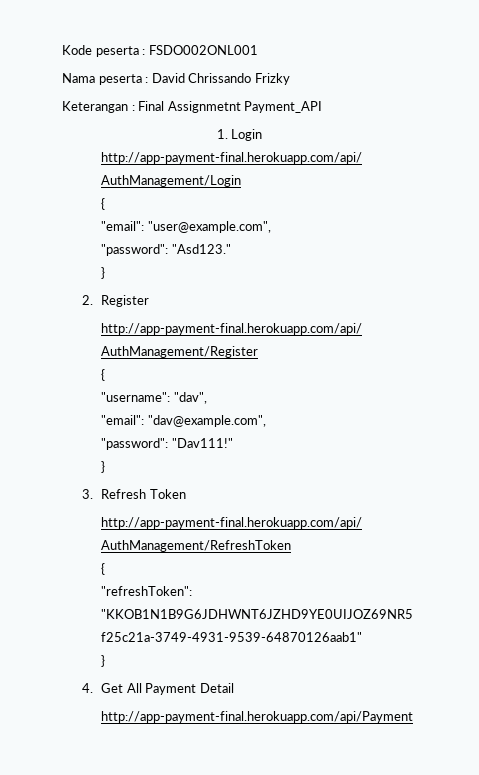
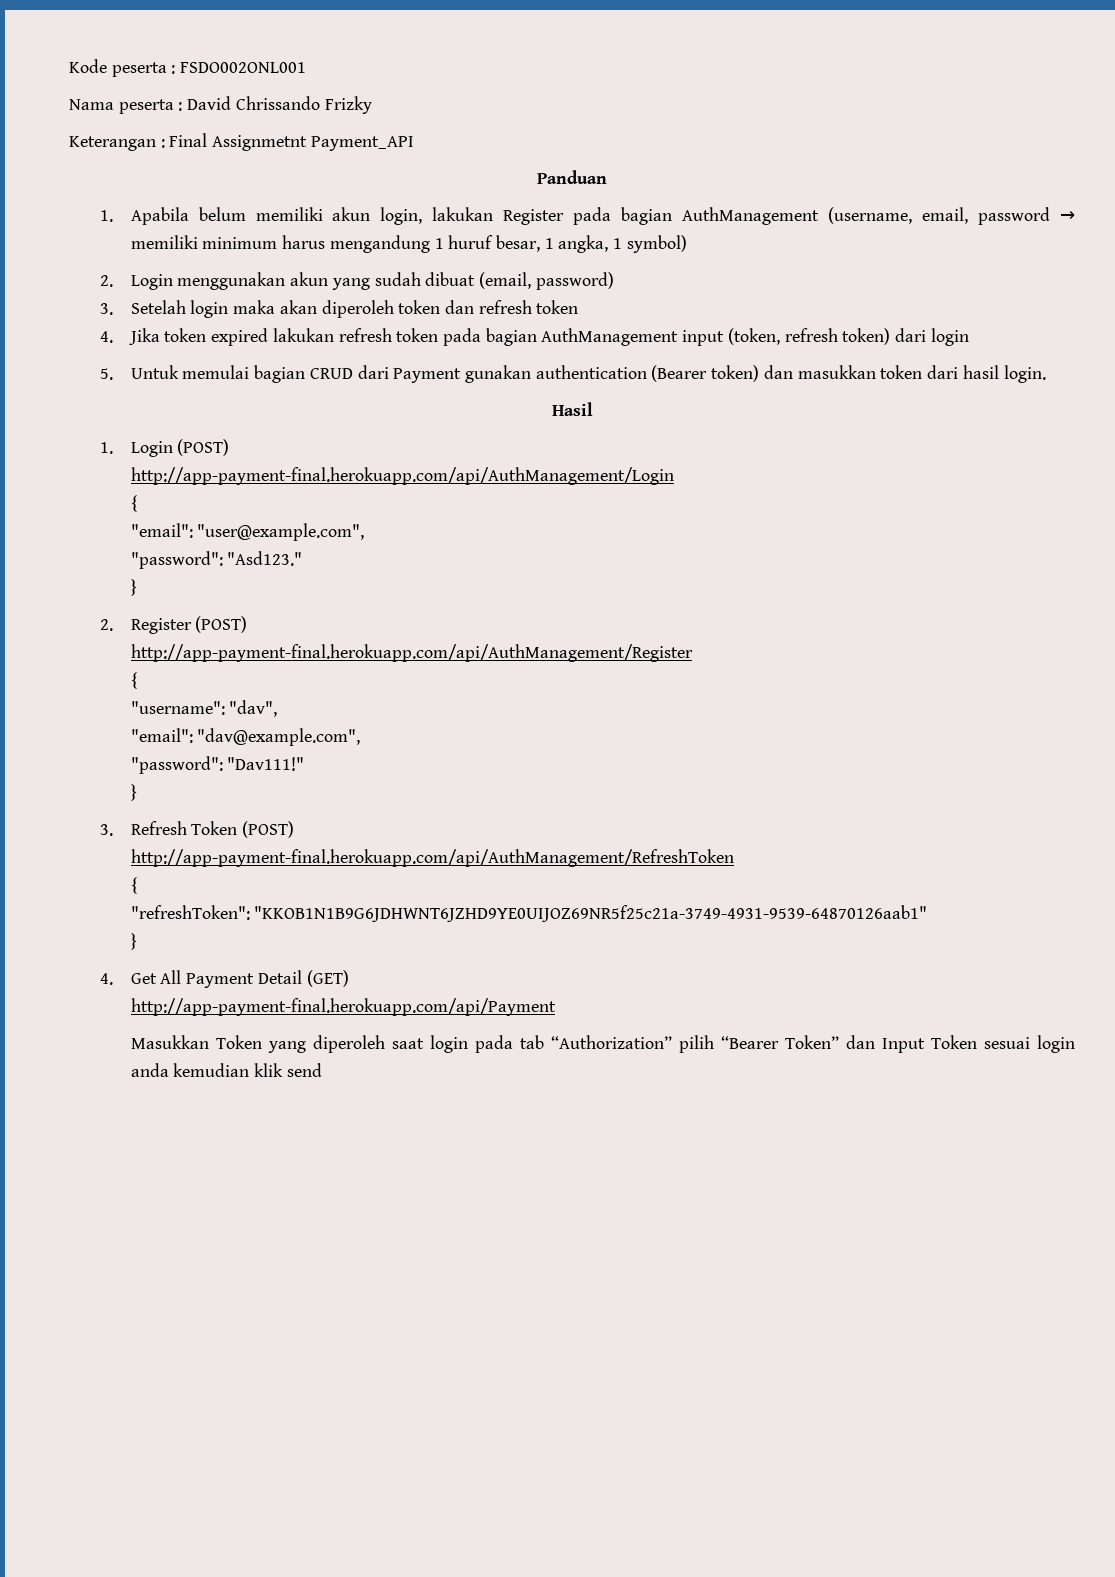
- 1. Login
+ Panduan
+ 1. Apabila belum memiliki akun login, lakukan Register pada bagian AuthManagement (username, email, password → memiliki minimum harus mengandung 1 huruf besar, 1 angka, 1 symbol)
+ 2. Login menggunakan akun yang sudah dibuat (email, password)
+ 3. Setelah login maka akan diperoleh token dan refresh token
+ 4. Jika token expired lakukan refresh token pada bagian AuthManagement input (token, refresh token) dari login
+ 5. Untuk memulai bagian CRUD dari Payment gunakan authentication (Bearer token) dan masukkan token dari hasil login.
+ Hasil
+ 1. Login (POST)
- 2. Register
+ 2. Register (POST)
- 3. Refresh Token
+ 3. Refresh Token (POST)
- 4. Get All Payment Detail
+ 4. Get All Payment Detail (GET)
+ Masukkan Token yang diperoleh saat login pada tab “Authorization” pilih “Bearer Token” dan Input Token sesuai login anda kemudian klik send

